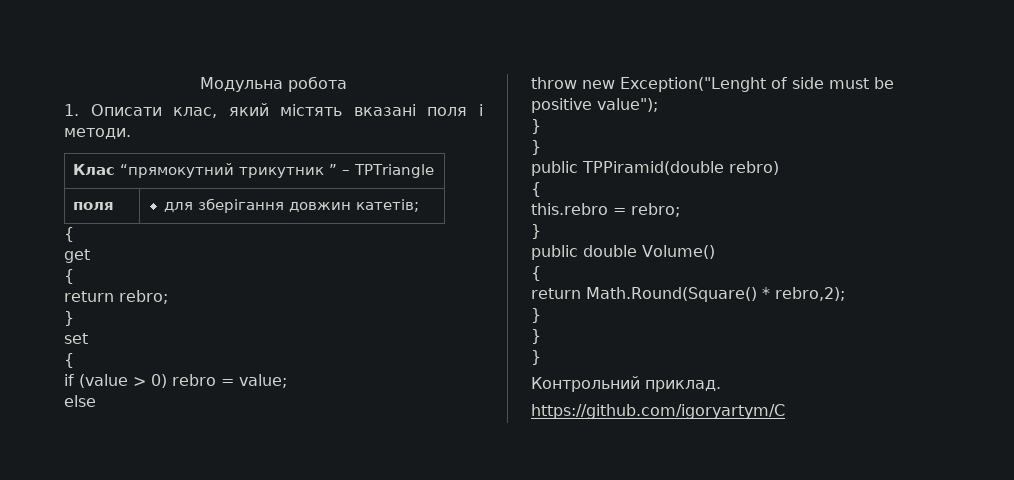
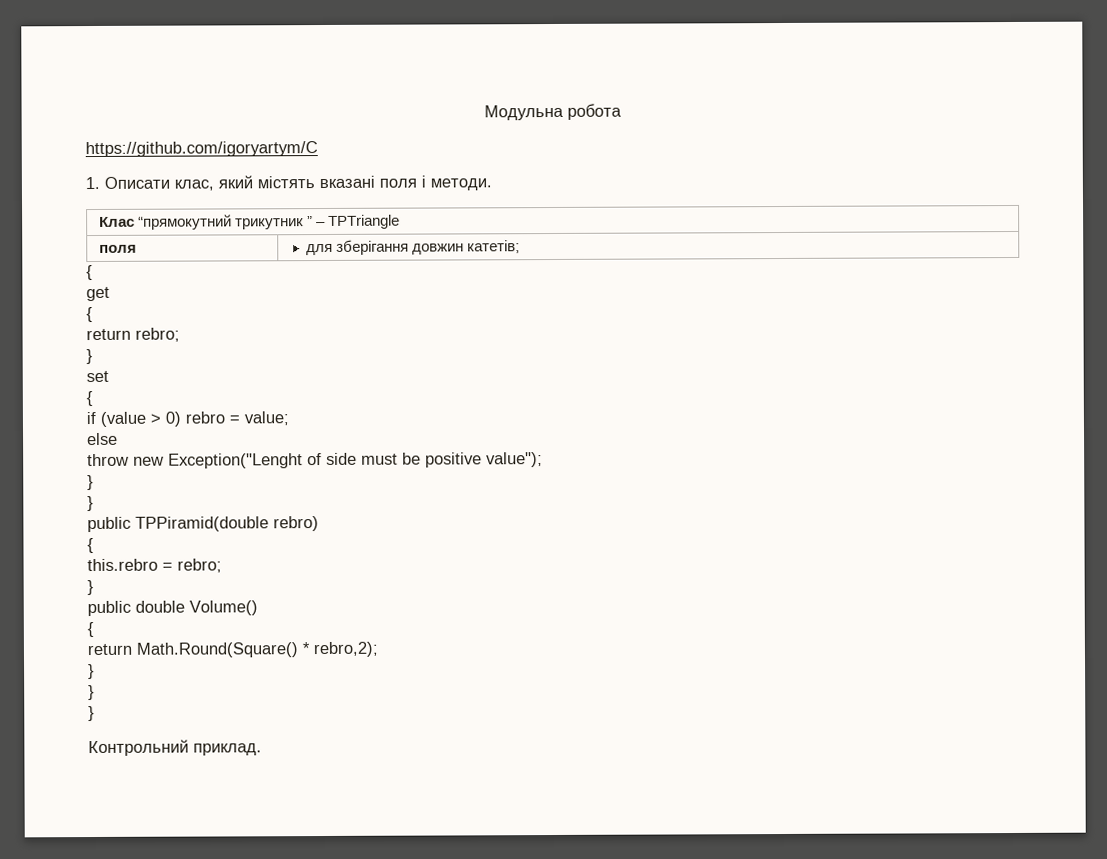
+ https://github.com/igoryartym/C
- https://github.com/igoryartym/C

